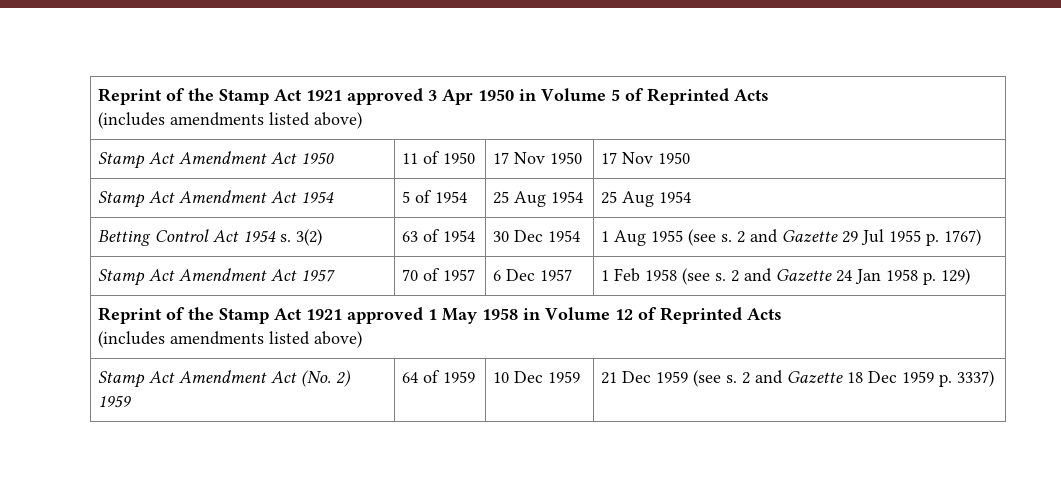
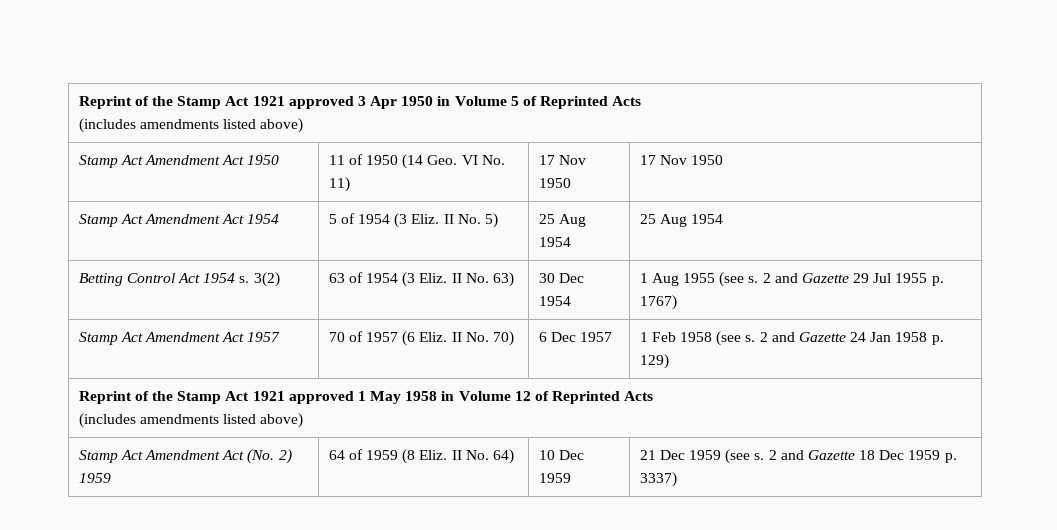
- Stamp Act Amendment Act 1950 | 11 of 1950 | 17 Nov 1950 | 17 Nov 1950
+ Stamp Act Amendment Act 1950 | 11 of 1950 (14 Geo. VI No. 11) | 17 Nov 1950 | 17 Nov 1950
- Stamp Act Amendment Act 1954 | 5 of 1954 | 25 Aug 1954 | 25 Aug 1954
+ Stamp Act Amendment Act 1954 | 5 of 1954 (3 Eliz. II No. 5) | 25 Aug 1954 | 25 Aug 1954
- Betting Control Act 1954 s. 3(2) | 63 of 1954 | 30 Dec 1954 | 1 Aug 1955 (see s. 2 and Gazette 29 Jul 1955 p. 1767)
+ Betting Control Act 1954 s. 3(2) | 63 of 1954 (3 Eliz. II No. 63) | 30 Dec 1954 | 1 Aug 1955 (see s. 2 and Gazette 29 Jul 1955 p. 1767)
- Stamp Act Amendment Act 1957 | 70 of 1957 | 6 Dec 1957 | 1 Feb 1958 (see s. 2 and Gazette 24 Jan 1958 p. 129)
+ Stamp Act Amendment Act 1957 | 70 of 1957 (6 Eliz. II No. 70) | 6 Dec 1957 | 1 Feb 1958 (see s. 2 and Gazette 24 Jan 1958 p. 129)
- Stamp Act Amendment Act (No. 2) 1959 | 64 of 1959 | 10 Dec 1959 | 21 Dec 1959 (see s. 2 and Gazette 18 Dec 1959 p. 3337)
+ Stamp Act Amendment Act (No. 2) 1959 | 64 of 1959 (8 Eliz. II No. 64) | 10 Dec 1959 | 21 Dec 1959 (see s. 2 and Gazette 18 Dec 1959 p. 3337)

